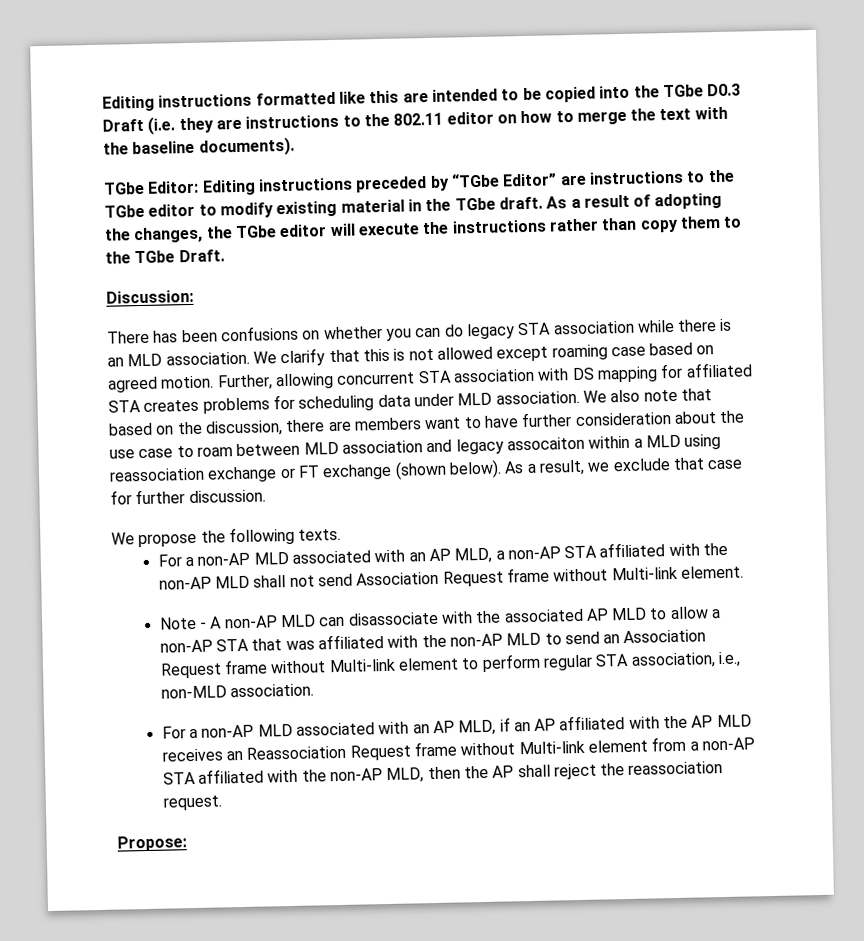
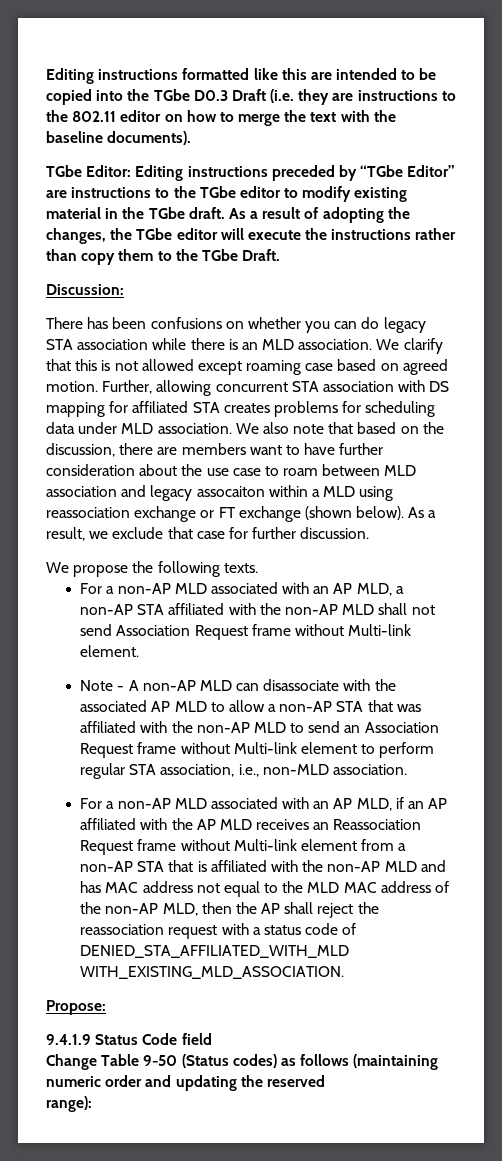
- For a non-AP MLD associated with an AP MLD, if an AP affiliated with the AP MLD receives an Reassociation Request frame without Multi-link element from a non-AP STA affiliated with the non-AP MLD, then the AP shall reject the reassociation request.
+ For a non-AP MLD associated with an AP MLD, if an AP affiliated with the AP MLD receives an Reassociation Request frame without Multi-link element from a non-AP STA that is affiliated with the non-AP MLD and has MAC address not equal to the MLD MAC address of the non-AP MLD, then the AP shall reject the reassociation request with a status code of DENIED_STA_AFFILIATED_WITH_MLD WITH_EXISTING_MLD_ASSOCIATION.
  Propose:
+ 9.4.1.9 Status Code field
+ Change Table 9-50 (Status codes) as follows (maintaining numeric order and updating the reserved
+ range):

